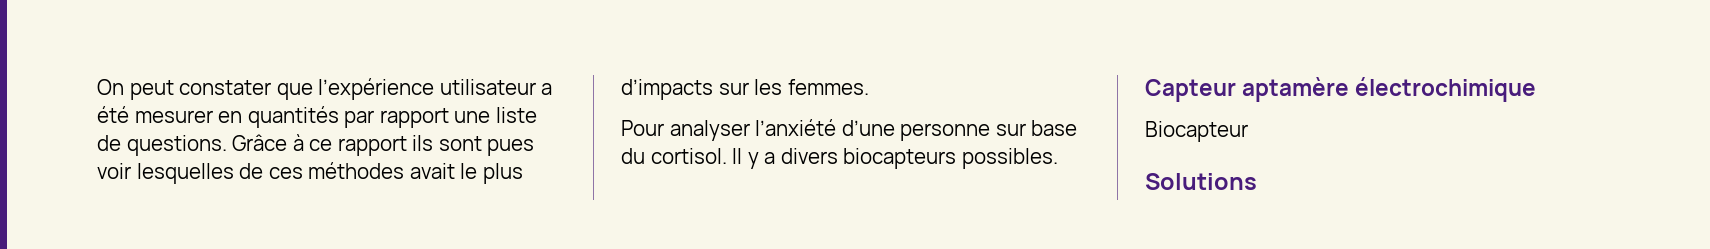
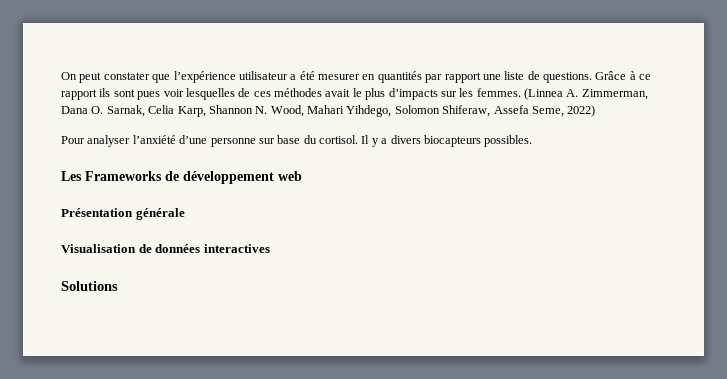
+ (Linnea A. Zimmerman, Dana O. Sarnak, Celia Karp, Shannon N. Wood, Mahari Yihdego, Solomon Shiferaw, Assefa Seme, 2022)
- Capteur aptamère électrochimique
- Biocapteur
+ Les Frameworks de développement web
+ Présentation générale
+ Visualisation de données interactives

